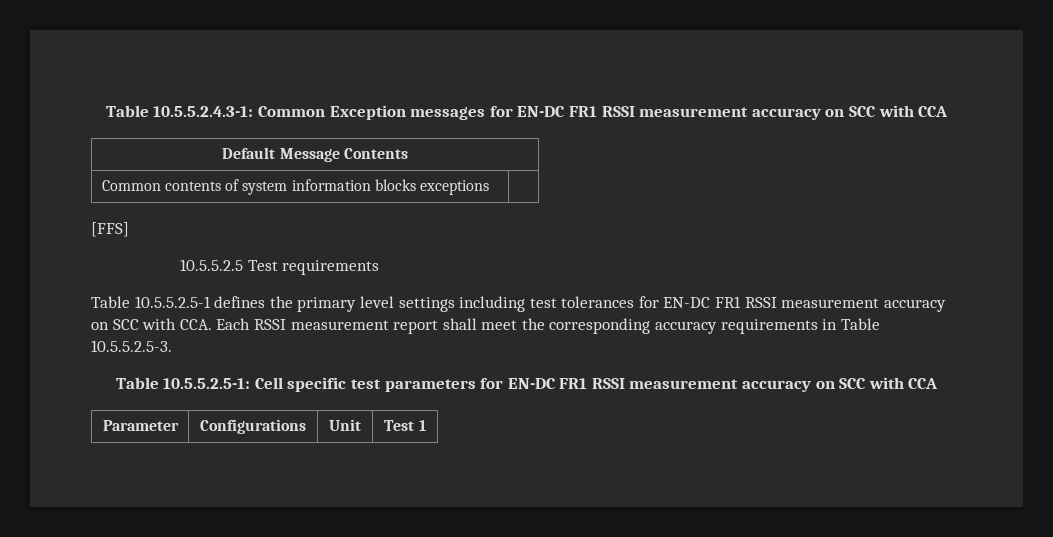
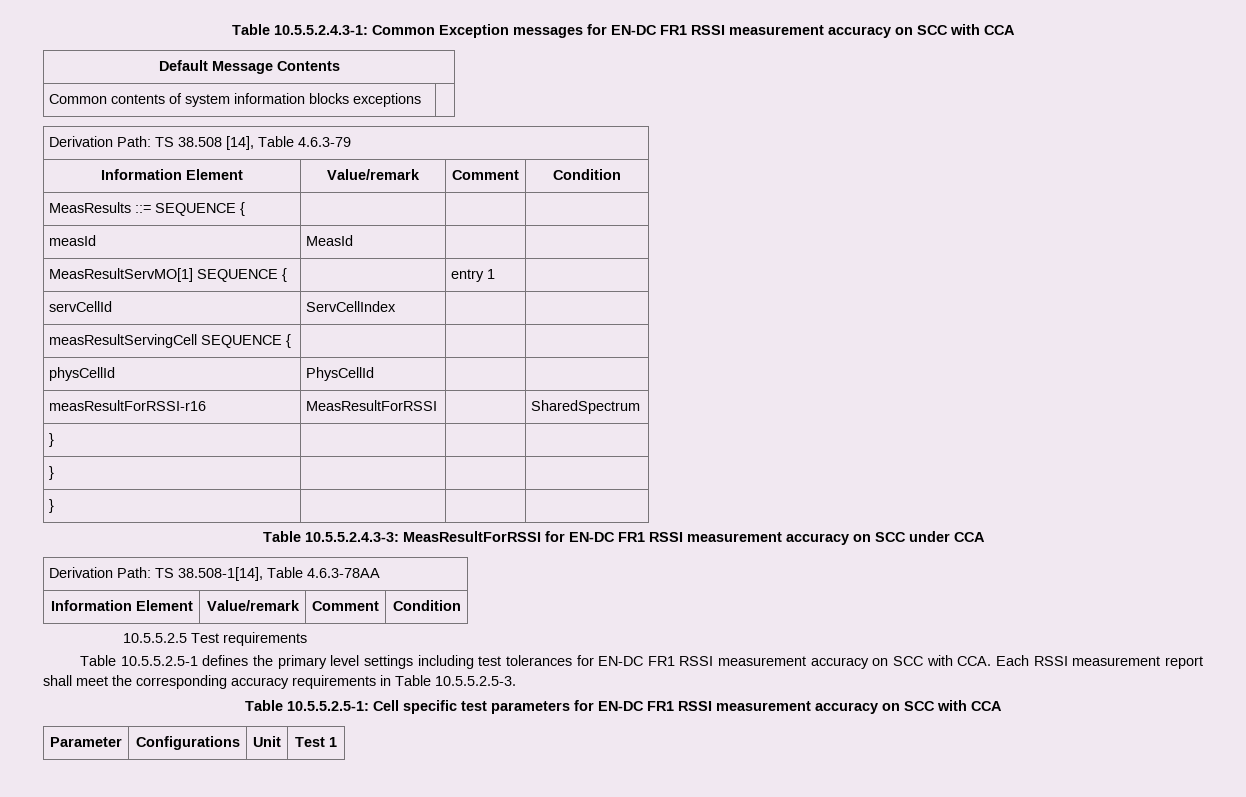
- [FFS]
+ Derivation Path: TS 38.508 [14], Table 4.6.3-79
+ Information Element | Value/remark | Comment | Condition
+ MeasResults ::= SEQUENCE { | | |
+ measId | MeasId | |
+ MeasResultServMO[1] SEQUENCE { | | entry 1 |
+ servCellId | ServCellIndex | |
+ measResultServingCell SEQUENCE { | | |
+ physCellId | PhysCellId | |
+ measResultForRSSI-r16 | MeasResultForRSSI | | SharedSpectrum
+ } | | |
+ } | | |
+ } | | |
+ Table 10.5.5.2.4.3-3: MeasResultForRSSI for EN-DC FR1 RSSI measurement accuracy on SCC under CCA
+ Derivation Path: TS 38.508-1[14], Table 4.6.3-78AA
+ Information Element | Value/remark | Comment | Condition

